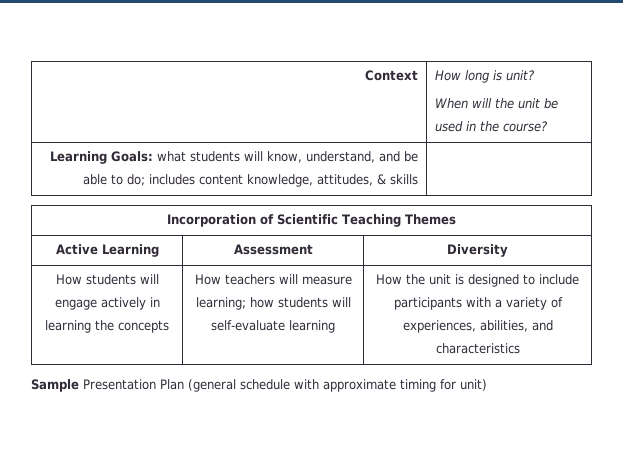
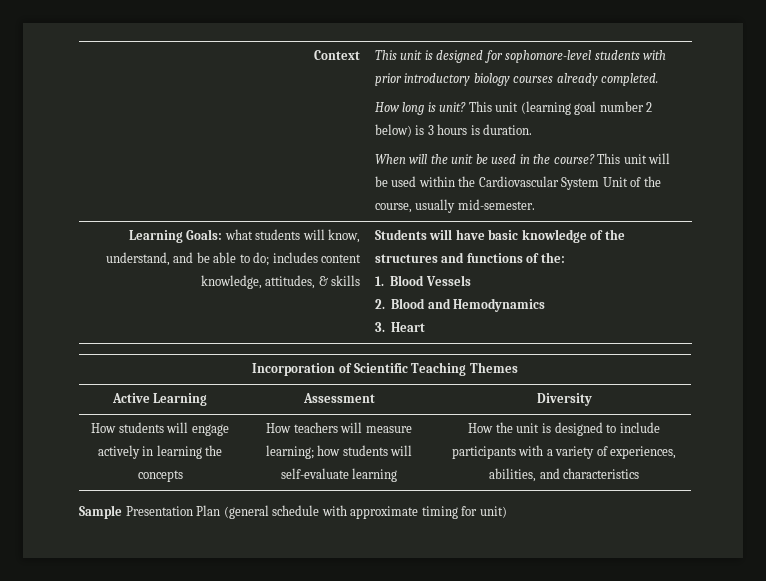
- How long is unit?
+ This unit is designed for sophomore-level students with prior introductory biology courses already completed.
+ How long is unit? This unit (learning goal number 2 below) is 3 hours is duration.
+ This unit will be used within the Cardiovascular System Unit of the course, usually mid-semester.
- Learning Goals: what students will know, understand, and be able to do; includes content knowledge, attitudes, & skills |
+ Learning Goals: what students will know, understand, and be able to do; includes content knowledge, attitudes, & skills | Students will have basic knowledge of the structures and functions of the:
+ 1. Blood Vessels
+ 2. Blood and Hemodynamics
+ 3. Heart

